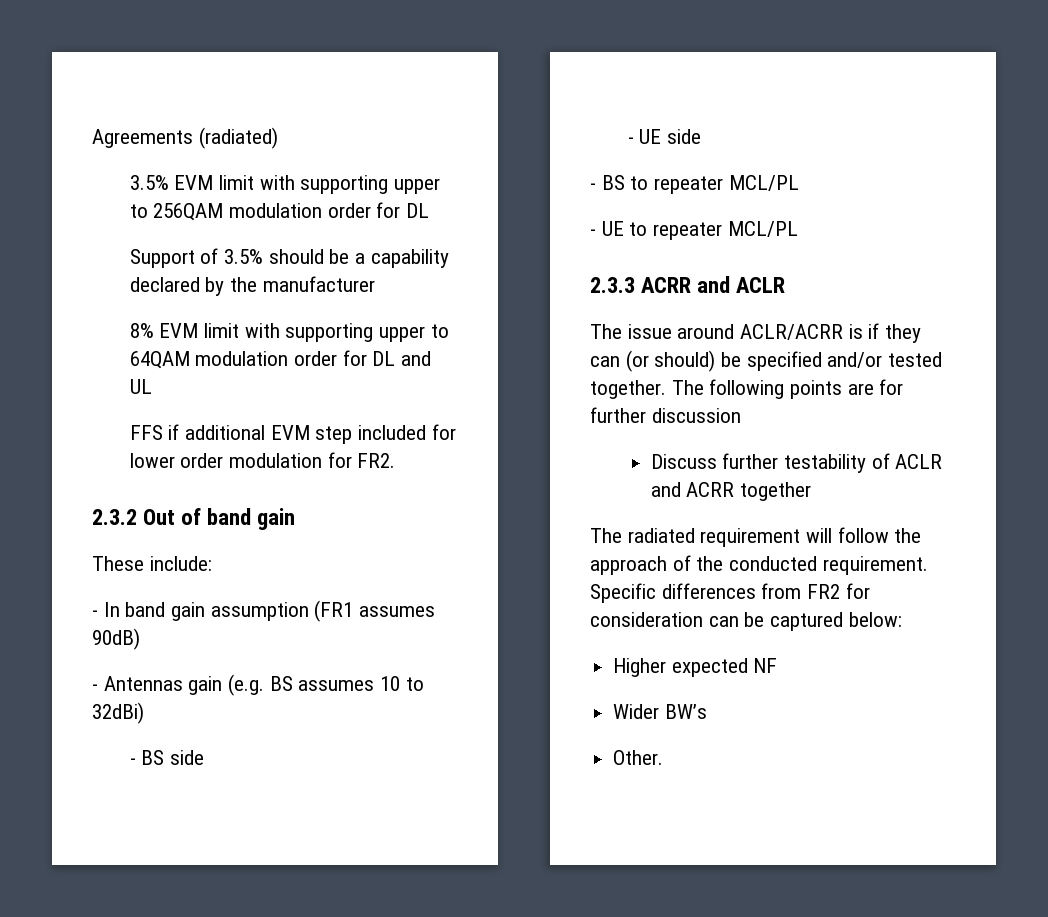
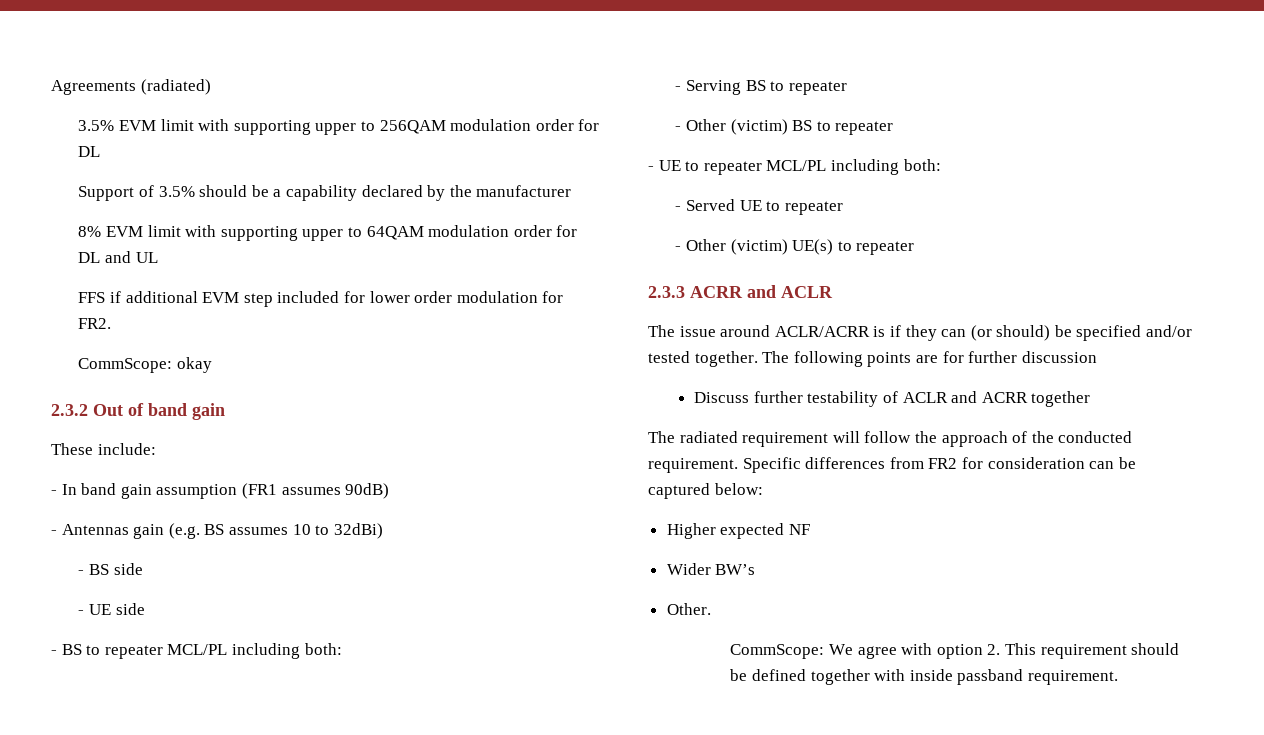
+ CommScope: okay
- - BS to repeater MCL/PL
+ - BS to repeater MCL/PL including both:
+ - Serving BS to repeater
+ - Other (victim) BS to repeater
- - UE to repeater MCL/PL
+ - UE to repeater MCL/PL including both:
+ - Served UE to repeater
+ - Other (victim) UE(s) to repeater
+ CommScope: We agree with option 2. This requirement should be defined together with inside passband requirement.

